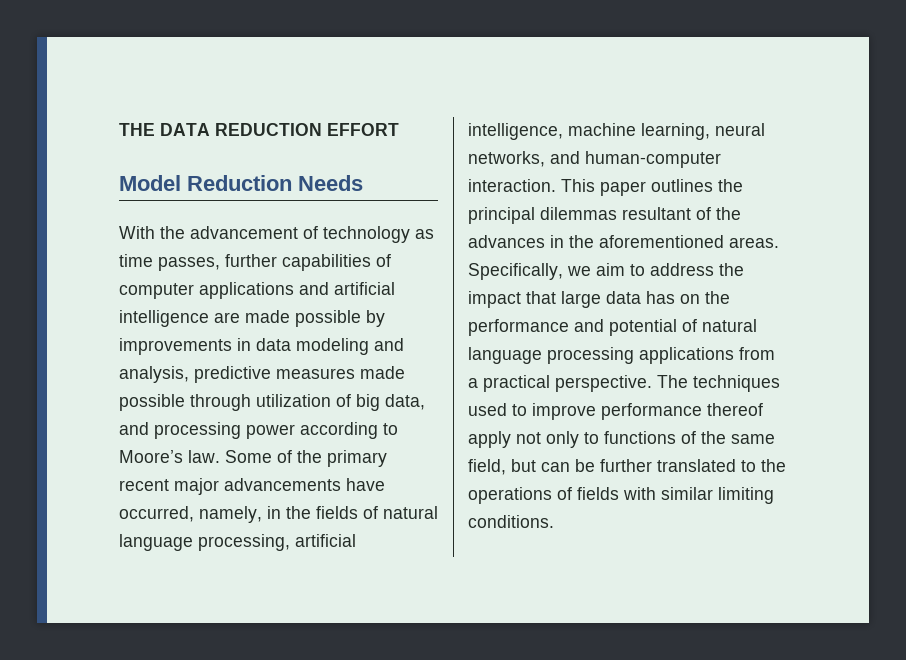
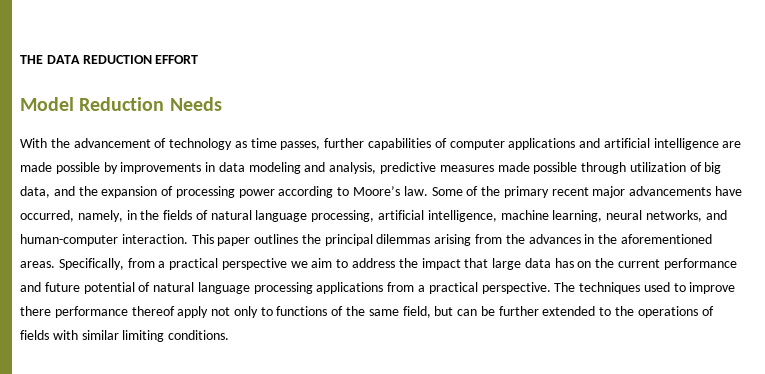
- With the advancement of technology as time passes, further capabilities of computer applications and artificial intelligence are made possible by improvements in data modeling and analysis, predictive measures made possible through utilization of big data, and processing power according to Moore’s law.
+ With the advancement of technology as time passes, further capabilities of computer applications and artificial intelligence are made possible by improvements in data modeling and analysis, predictive measures made possible through utilization of big data, and the expansion of processing power according to Moore’s law.
- This paper outlines the principal dilemmas resultant of the advances in the aforementioned areas.
+ This paper outlines the principal dilemmas arising from the advances in the aforementioned areas.
- Specifically, we aim to address the impact that large data has on the performance and potential of natural language processing applications from a practical perspective.
+ Specifically, from a practical perspective we aim to address the impact that large data has on the current performance and future potential of natural language processing applications from a practical perspective.
- The techniques used to improve performance thereof apply not only to functions of the same field, but can be further translated to the operations of fields with similar limiting conditions.
+ The techniques used to improve there performance thereof apply not only to functions of the same field, but can be further extended to the operations of fields with similar limiting conditions.

